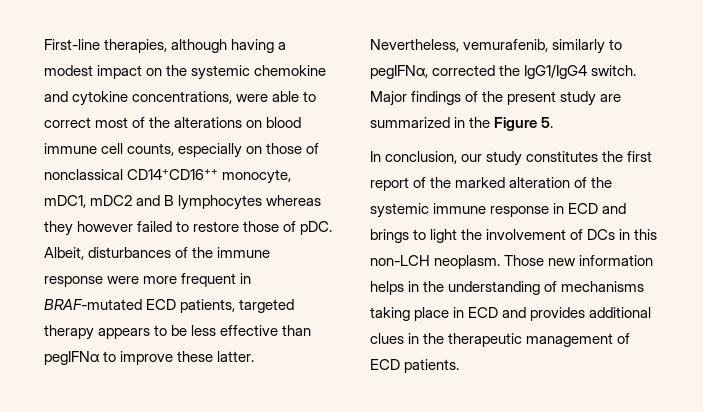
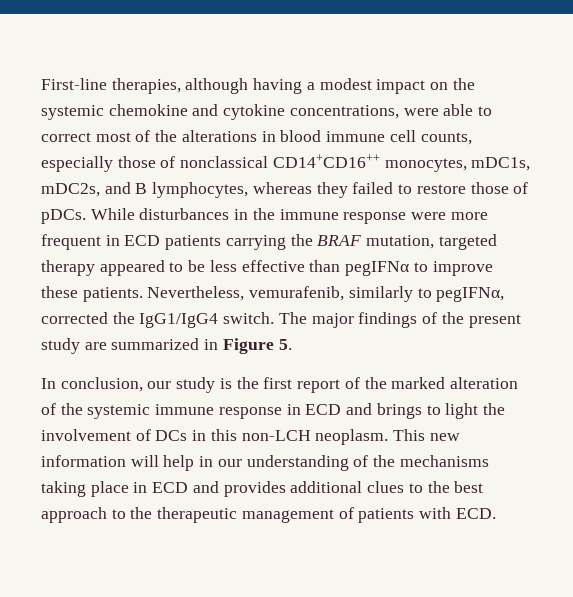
- First-line therapies, although having a modest impact on the systemic chemokine and cytokine concentrations, were able to correct most of the alterations on blood immune cell counts, especially on those of nonclassical CD14+CD16++ monocyte, mDC1, mDC2 and B lymphocytes whereas they however failed to restore those of pDC. Albeit, disturbances of the immune response were more frequent in BRAF-mutated ECD patients, targeted therapy appears to be less effective than pegIFNα to improve these latter.
+ First-line therapies, although having a modest impact on the systemic chemokine and cytokine concentrations, were able to correct most of the alterations in blood immune cell counts, especially those of nonclassical CD14+CD16++ monocytes, mDC1s, mDC2s, and B lymphocytes, whereas they failed to restore those of pDCs. While disturbances in the immune response were more frequent in ECD patients carrying the BRAF mutation, targeted therapy appeared to be less effective than pegIFNα to improve these patients.
- Major findings of the present study are summarized in the Figure 5.
+ The major findings of the present study are summarized in Figure 5.
- In conclusion, our study constitutes the first report of the marked alteration of the systemic immune response in ECD and brings to light the involvement of DCs in this non-LCH neoplasm.
+ In conclusion, our study is the first report of the marked alteration of the systemic immune response in ECD and brings to light the involvement of DCs in this non-LCH neoplasm.
- Those new information helps in the understanding of mechanisms taking place in ECD and provides additional clues in the therapeutic management of ECD patients.
+ This new information will help in our understanding of the mechanisms taking place in ECD and provides additional clues to the best approach to the therapeutic management of patients with ECD.

